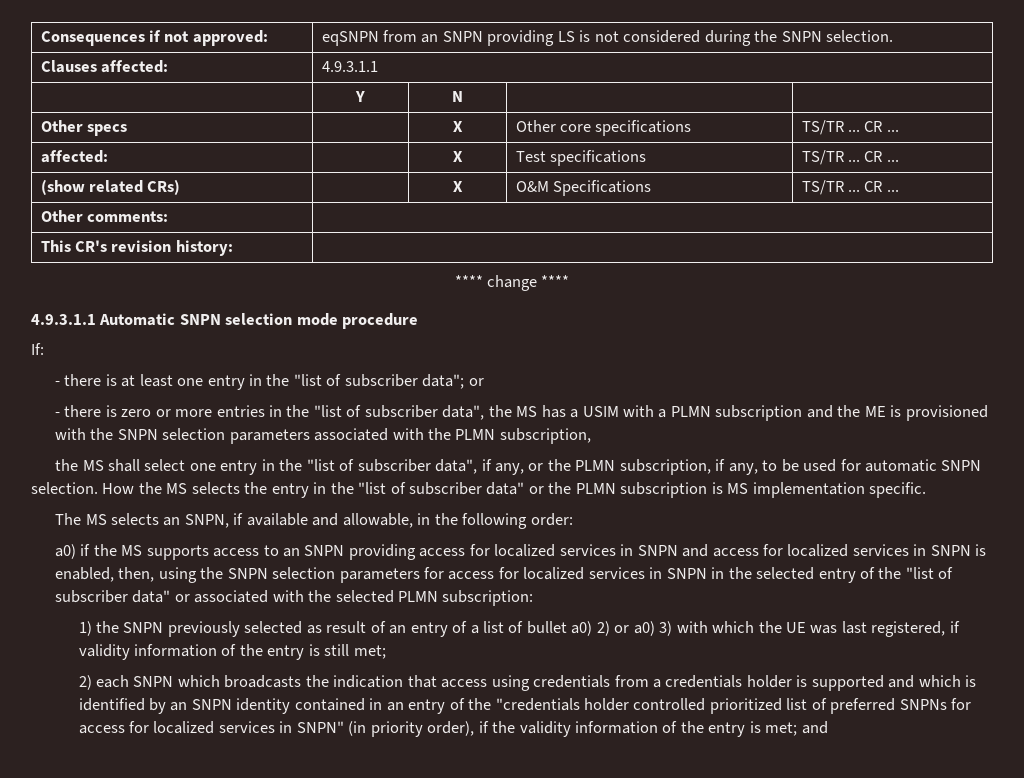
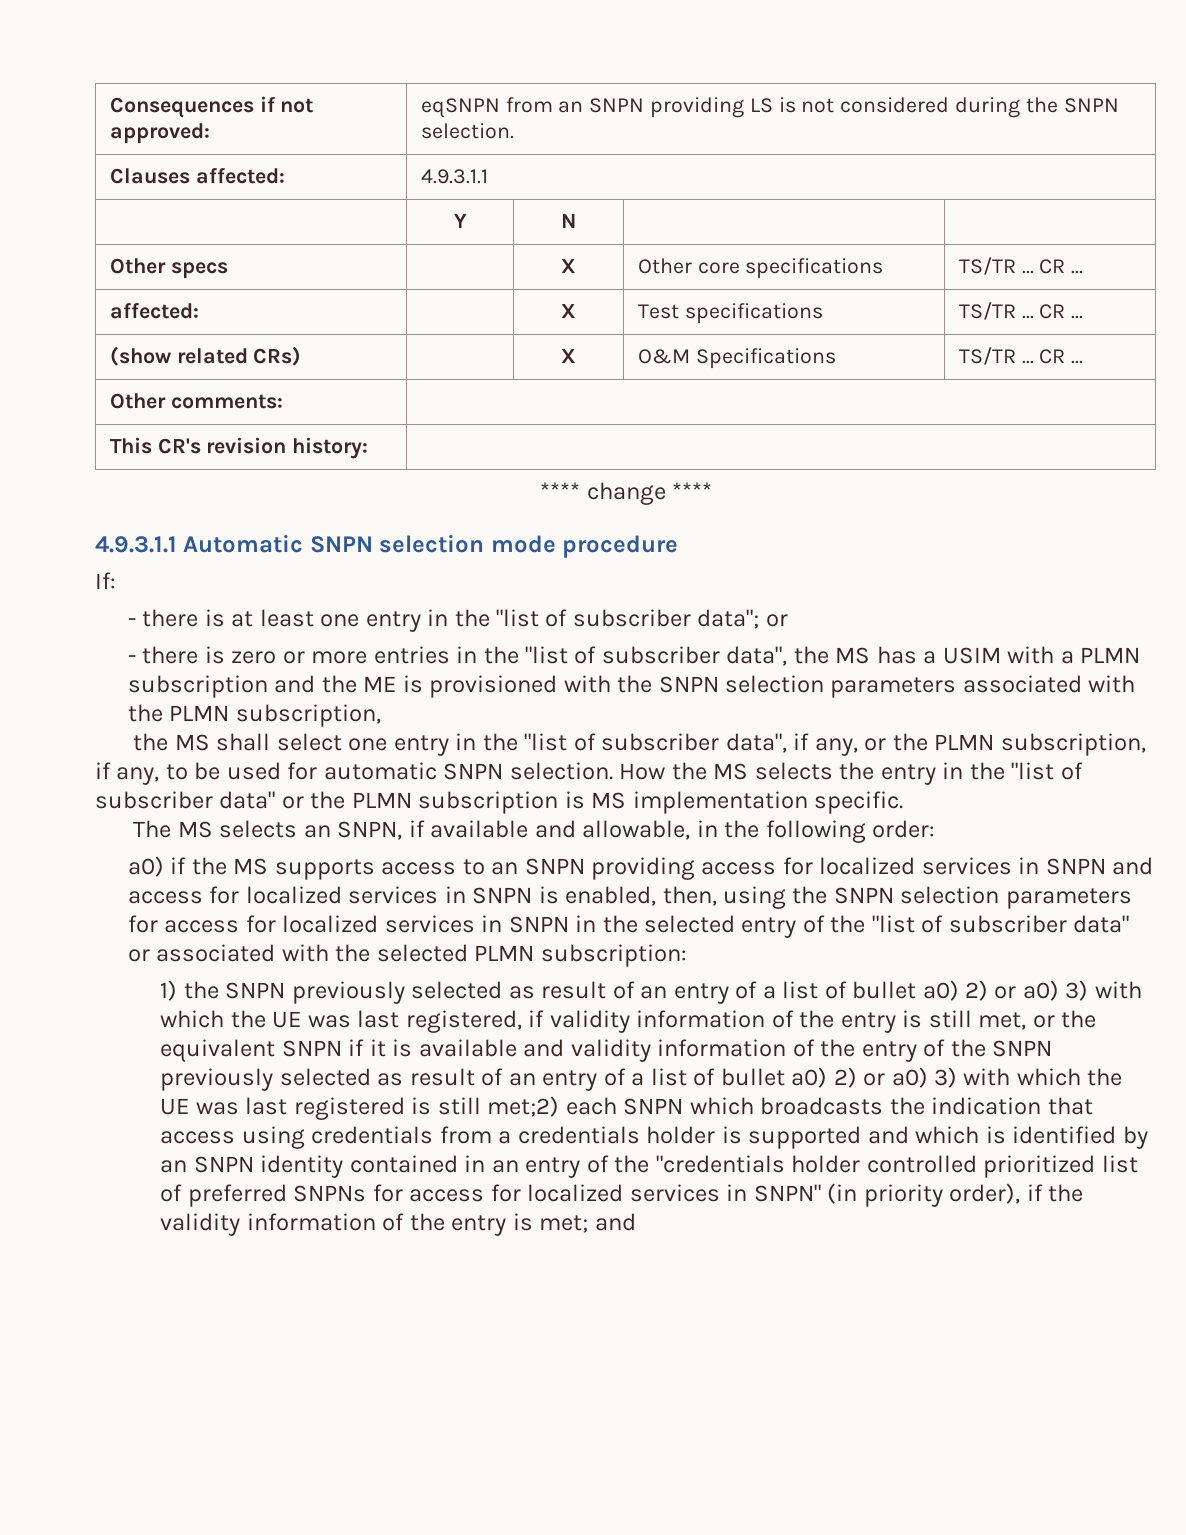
- 1) the SNPN previously selected as result of an entry of a list of bullet a0) 2) or a0) 3) with which the UE was last registered, if validity information of the entry is still met;
- 2) each SNPN which broadcasts the indication that access using credentials from a credentials holder is supported and which is identified by an SNPN identity contained in an entry of the "credentials holder controlled prioritized list of preferred SNPNs for access for localized services in SNPN" (in priority order), if the validity information of the entry is met;
+ 1) the SNPN previously selected as result of an entry of a list of bullet a0) 2) or a0) 3) with which the UE was last registered, if validity information of the entry is still met, or the equivalent SNPN if it is available and validity information of the entry of the SNPN previously selected as result of an entry of a list of bullet a0) 2) or a0) 3) with which the UE was last registered is still met;2) each SNPN which broadcasts the indication that access using credentials from a credentials holder is supported and which is identified by an SNPN identity contained in an entry of the "credentials holder controlled prioritized list of preferred SNPNs for access for localized services in SNPN" (in priority order), if the validity information of the entry is met;

